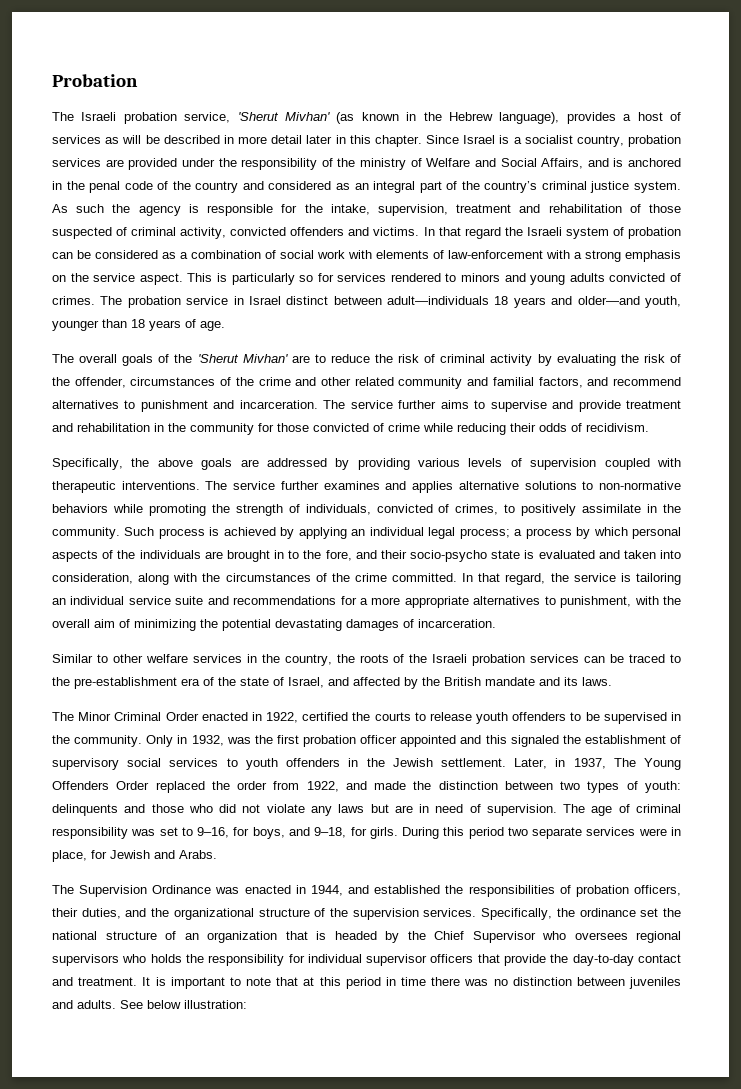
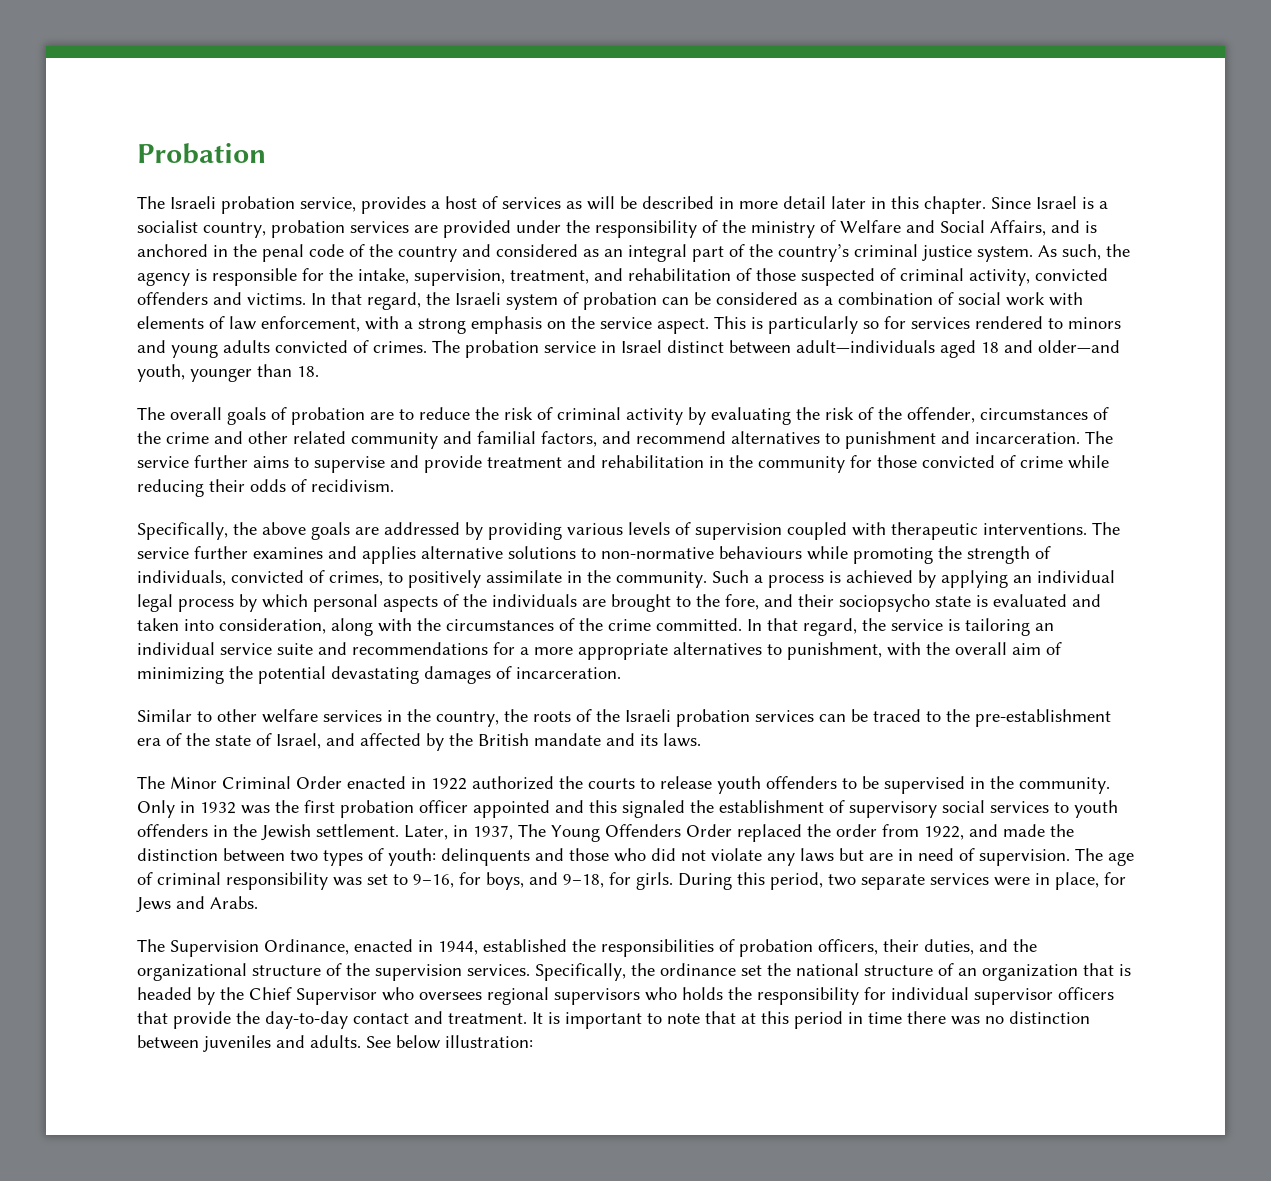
- The Israeli probation service, 'Sherut Mivhan' (as known in the Hebrew language), provides a host of services as will be described in more detail later in this chapter.
+ The Israeli probation service, provides a host of services as will be described in more detail later in this chapter.
- As such the agency is responsible for the intake, supervision, treatment and rehabilitation of those suspected of criminal activity, convicted offenders and victims.
+ As such, the agency is responsible for the intake, supervision, treatment, and rehabilitation of those suspected of criminal activity, convicted offenders and victims.
- In that regard the Israeli system of probation can be considered as a combination of social work with elements of law-enforcement with a strong emphasis on the service aspect.
+ In that regard, the Israeli system of probation can be considered as a combination of social work with elements of law enforcement, with a strong emphasis on the service aspect.
- The probation service in Israel distinct between adult—individuals 18 years and older—and youth, younger than 18 years of age.
+ The probation service in Israel distinct between adult—individuals aged 18 and older—and youth, younger than 18.
- The overall goals of the 'Sherut Mivhan' are to reduce the risk of criminal activity by evaluating the risk of the offender, circumstances of the crime and other related community and familial factors, and recommend alternatives to punishment and incarceration.
+ The overall goals of probation are to reduce the risk of criminal activity by evaluating the risk of the offender, circumstances of the crime and other related community and familial factors, and recommend alternatives to punishment and incarceration.
- The service further examines and applies alternative solutions to non-normative behaviors while promoting the strength of individuals, convicted of crimes, to positively assimilate in the community.
+ The service further examines and applies alternative solutions to non-normative behaviours while promoting the strength of individuals, convicted of crimes, to positively assimilate in the community.
- Such process is achieved by applying an individual legal process; a process by which personal aspects of the individuals are brought in to the fore, and their socio-psycho state is evaluated and taken into consideration, along with the circumstances of the crime committed.
+ Such a process is achieved by applying an individual legal process by which personal aspects of the individuals are brought to the fore, and their sociopsycho state is evaluated and taken into consideration, along with the circumstances of the crime committed.
- The Minor Criminal Order enacted in 1922, certified the courts to release youth offenders to be supervised in the community.
+ The Minor Criminal Order enacted in 1922 authorized the courts to release youth offenders to be supervised in the community.
- Only in 1932, was the first probation officer appointed and this signaled the establishment of supervisory social services to youth offenders in the Jewish settlement.
+ Only in 1932 was the first probation officer appointed and this signaled the establishment of supervisory social services to youth offenders in the Jewish settlement.
- During this period two separate services were in place, for Jewish and Arabs.
+ During this period, two separate services were in place, for Jews and Arabs.
- The Supervision Ordinance was enacted in 1944, and established the responsibilities of probation officers, their duties, and the organizational structure of the supervision services.
+ The Supervision Ordinance, enacted in 1944, established the responsibilities of probation officers, their duties, and the organizational structure of the supervision services.

